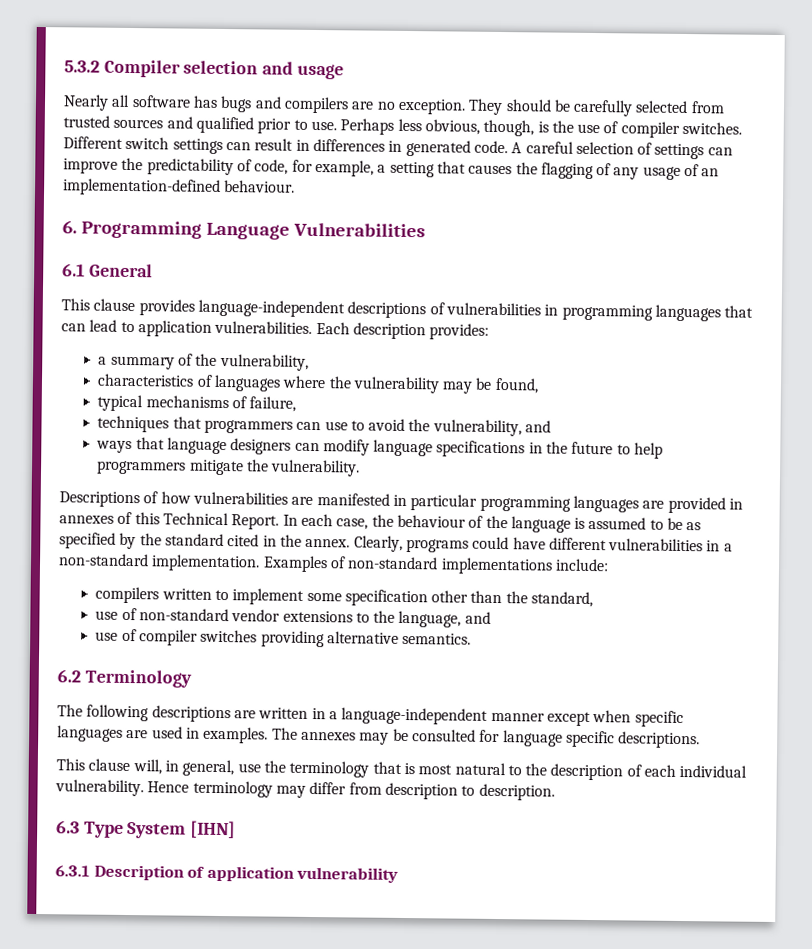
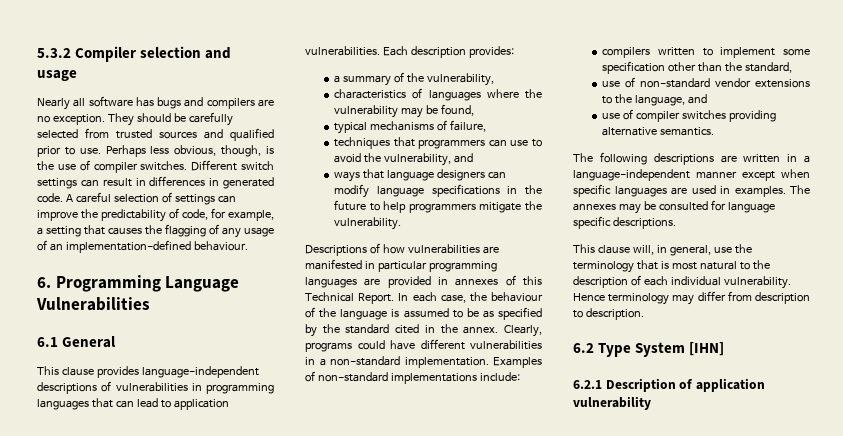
- 6.2 Terminology
- 6.3 Type System [IHN]
+ 6.2 Type System [IHN]
- 6.3.1 Description of application vulnerability
+ 6.2.1 Description of application vulnerability

